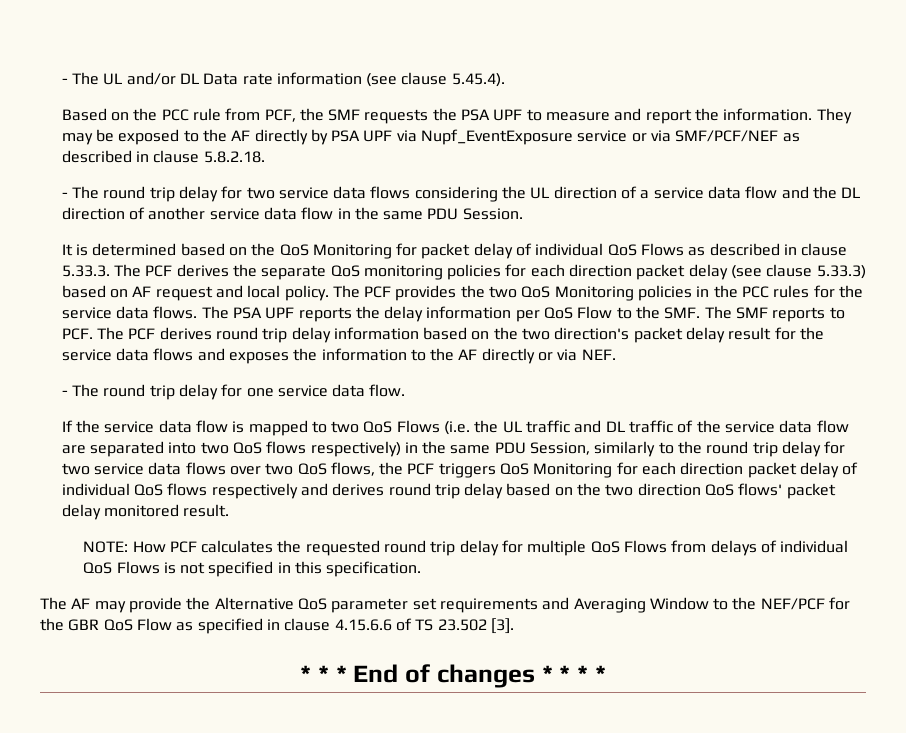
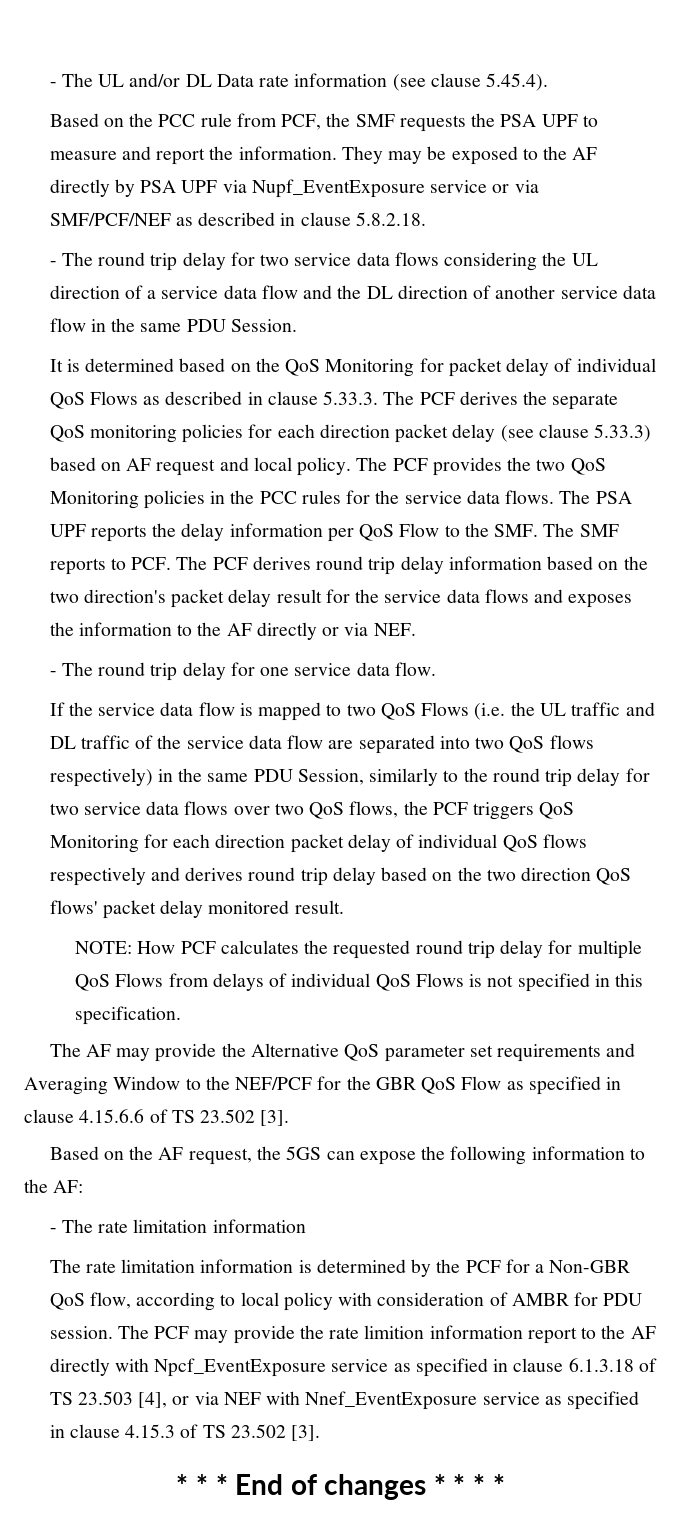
+ Based on the AF request, the 5GS can expose the following information to the AF:
+ - The rate limitation information
+ The rate limitation information is determined by the PCF for a Non-GBR QoS flow, according to local policy with consideration of AMBR for PDU session. The PCF may provide the rate limition information report to the AF directly with Npcf_EventExposure service as specified in clause 6.1.3.18 of TS 23.503 [4], or via NEF with Nnef_EventExposure service as specified in clause 4.15.3 of TS 23.502 [3].

